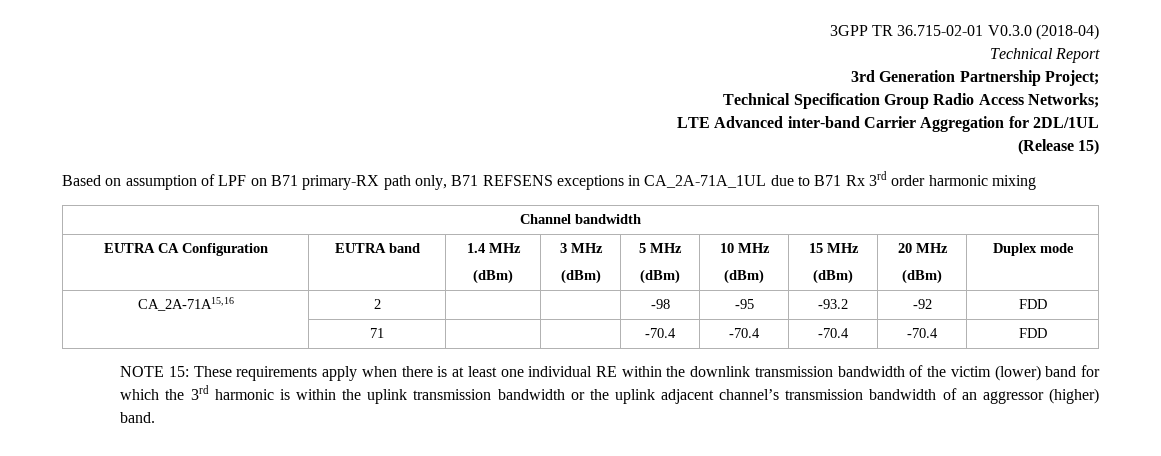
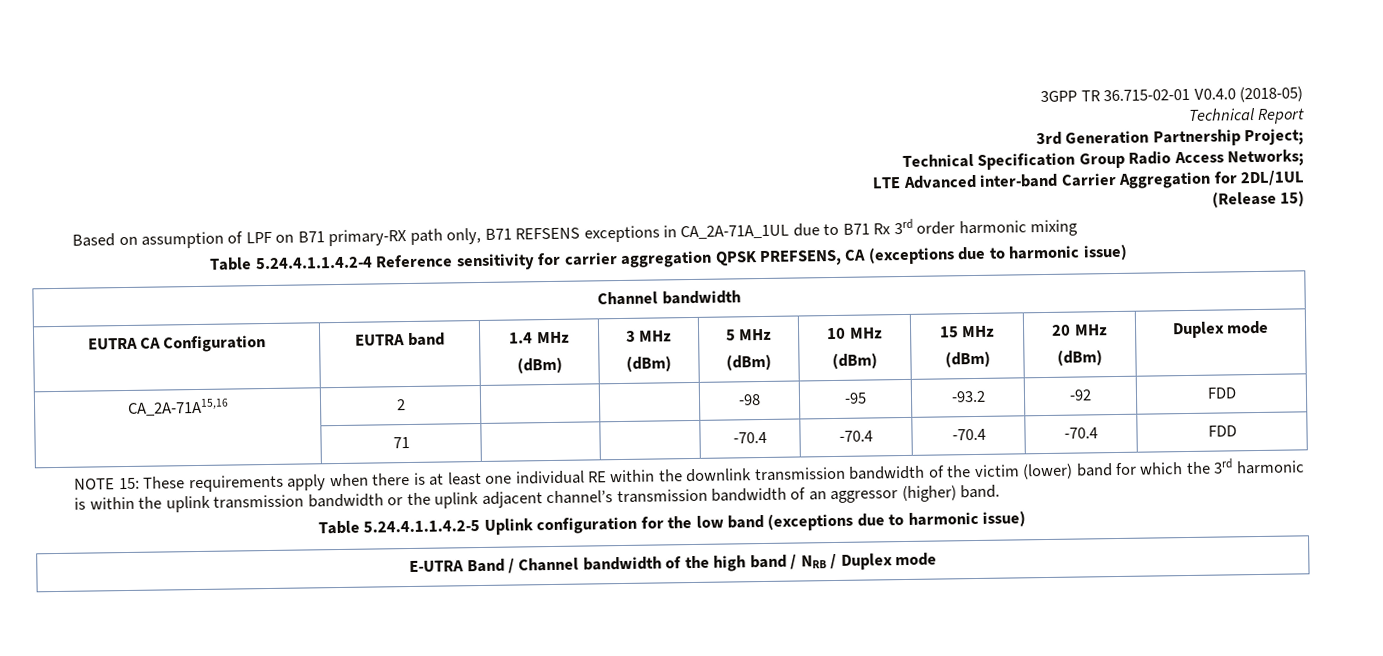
- 3GPP TR 36.715-02-01 V0.3.0 (2018-04)
+ 3GPP TR 36.715-02-01 V0.4.0 (2018-05)
+ Table 5.24.4.1.1.4.2-4 Reference sensitivity for carrier aggregation QPSK PREFSENS, CA (exceptions due to harmonic issue)
+ Table 5.24.4.1.1.4.2-5 Uplink configuration for the low band (exceptions due to harmonic issue)
+ E-UTRA Band / Channel bandwidth of the high band / NRB / Duplex mode

